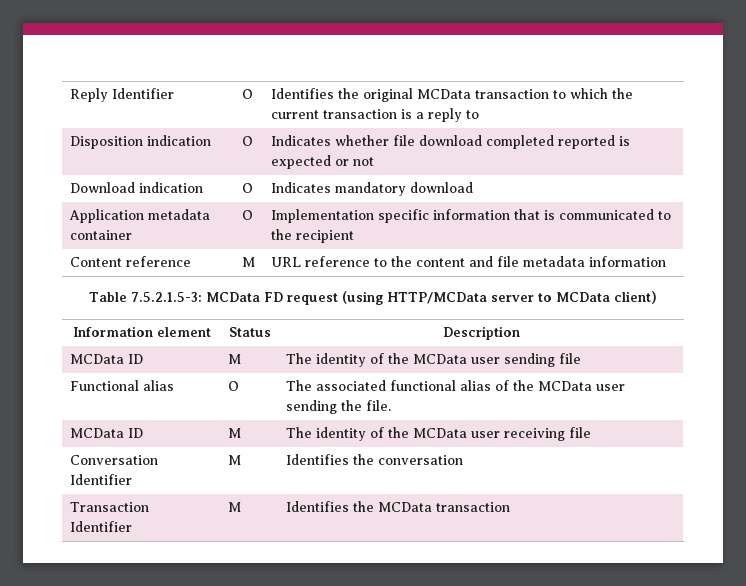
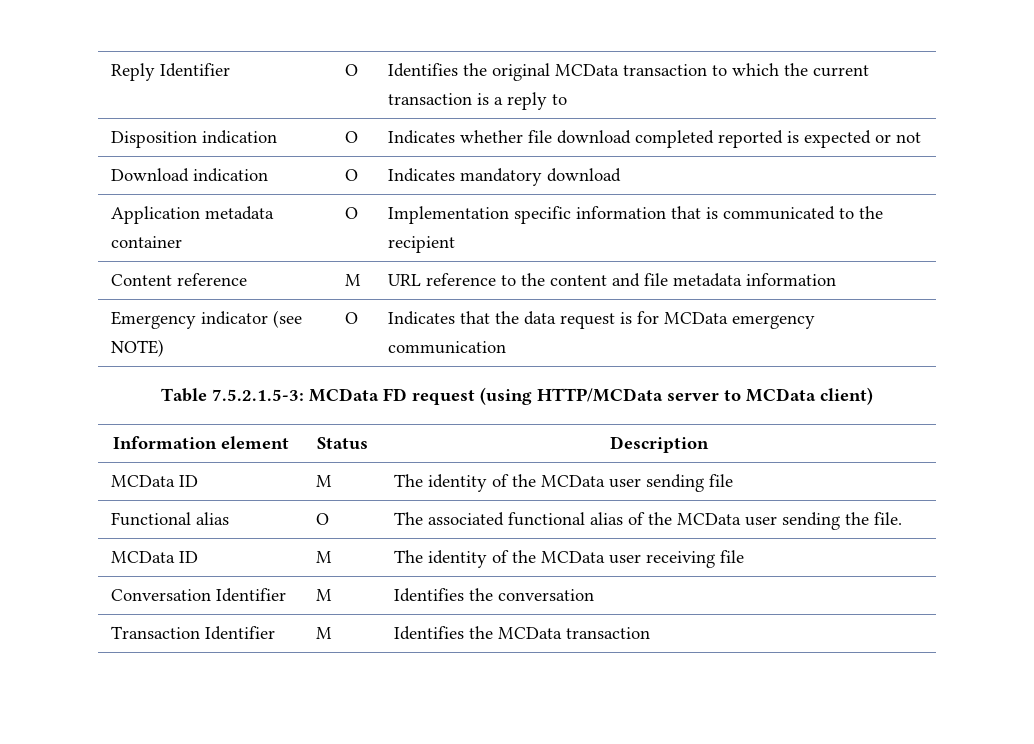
+ Emergency indicator (see NOTE) | O | Indicates that the data request is for MCData emergency communication

